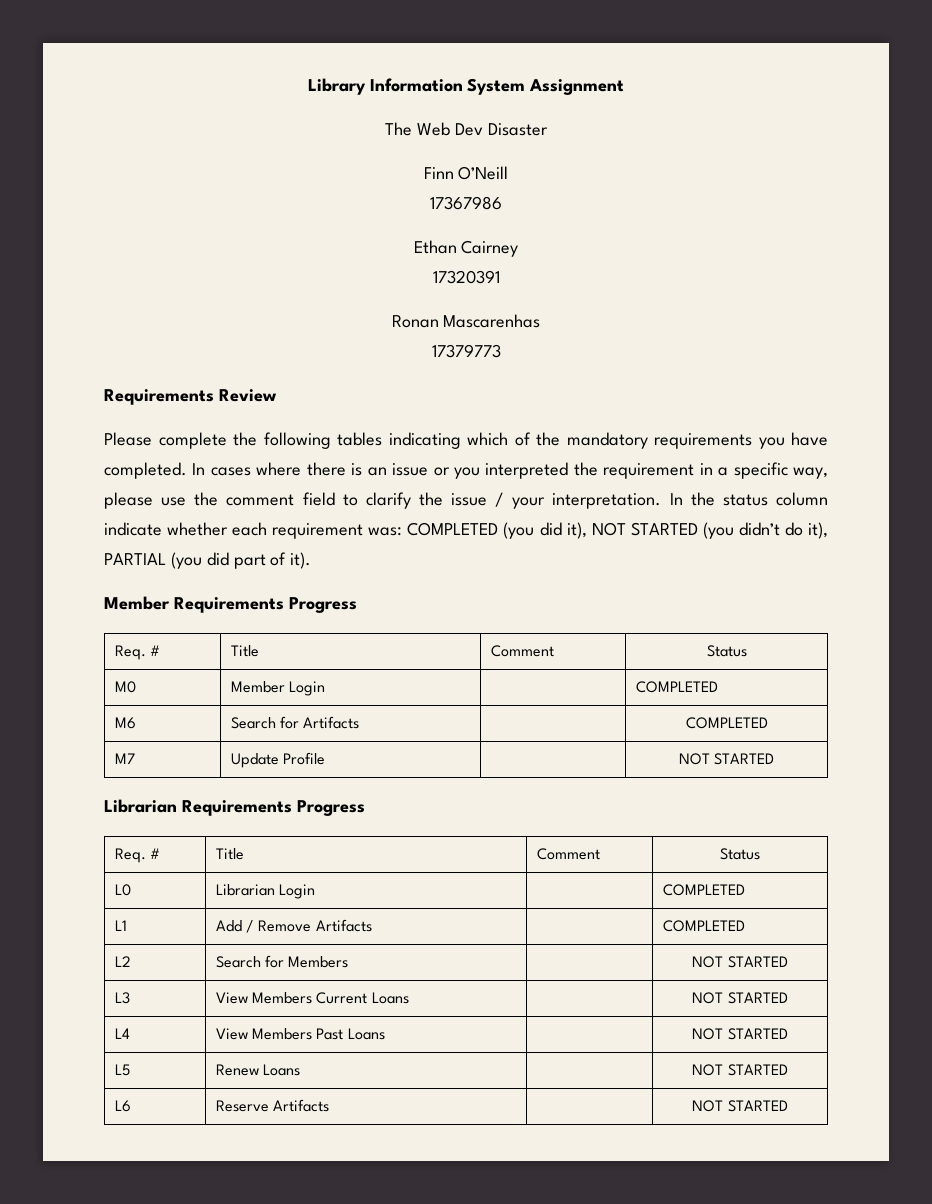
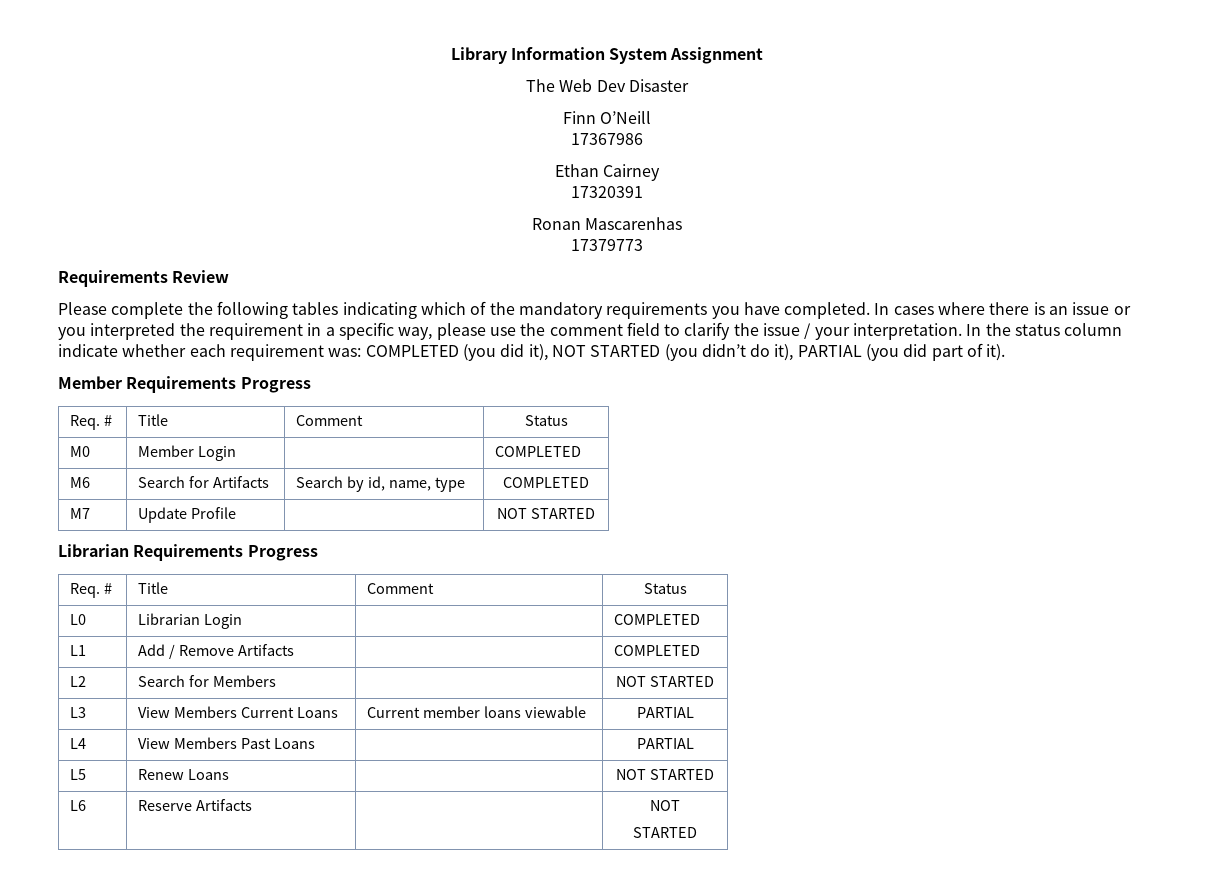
- M6 | Search for Artifacts | | COMPLETED
+ M6 | Search for Artifacts | Search by id, name, type | COMPLETED
- L3 | View Members Current Loans | | NOT STARTED
+ L3 | View Members Current Loans | Current member loans viewable | PARTIAL
- L4 | View Members Past Loans | | NOT STARTED
+ L4 | View Members Past Loans | | PARTIAL
- L6 | Reserve Artifacts | | NOT STARTED
+ L6 | Reserve Artifacts | | NOT
+ STARTED

